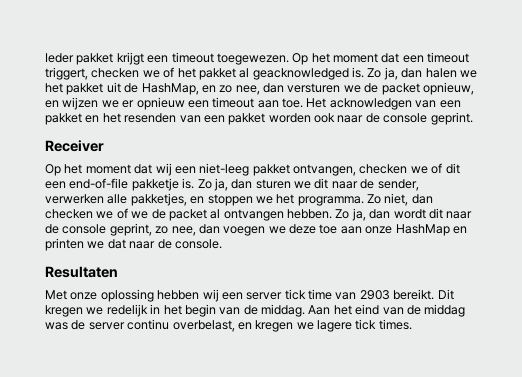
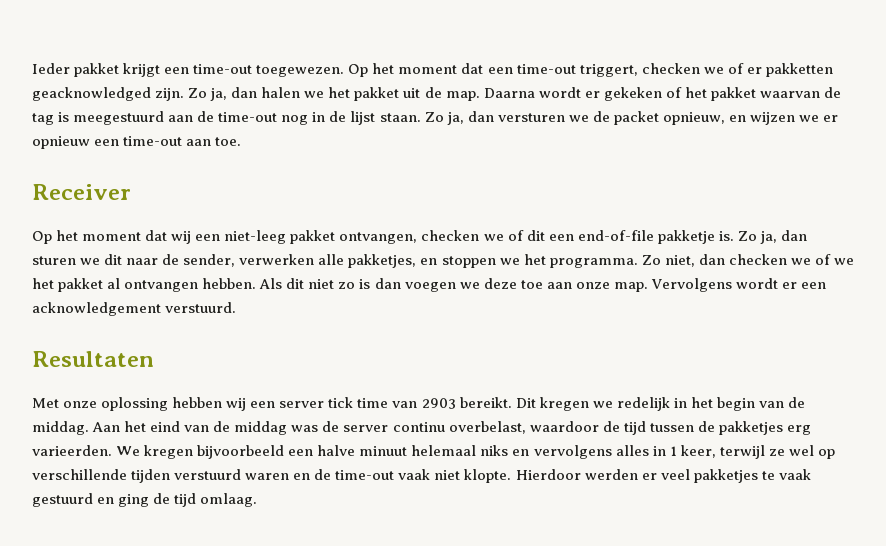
- Ieder pakket krijgt een timeout toegewezen.
+ Ieder pakket krijgt een time-out toegewezen.
- Op het moment dat een timeout triggert, checken we of het pakket al geacknowledged is.
+ Op het moment dat een time-out triggert, checken we of er pakketten geacknowledged zijn.
- Zo ja, dan halen we het pakket uit de HashMap, en zo nee, dan versturen we de packet opnieuw, en wijzen we er opnieuw een timeout aan toe. Het acknowledgen van een pakket en het resenden van een pakket worden ook naar de console geprint.
+ Zo ja, dan halen we het pakket uit de map. Daarna wordt er gekeken of het pakket waarvan de tag is meegestuurd aan de time-out nog in de lijst staan. Zo ja, dan versturen we de packet opnieuw, en wijzen we er opnieuw een time-out aan toe.
- Zo niet, dan checken we of we de packet al ontvangen hebben.
+ Zo niet, dan checken we of we het pakket al ontvangen hebben.
- Zo ja, dan wordt dit naar de console geprint, zo nee, dan voegen we deze toe aan onze HashMap en printen we dat naar de console.
+ Als dit niet zo is dan voegen we deze toe aan onze map. Vervolgens wordt er een acknowledgement verstuurd.
- Aan het eind van de middag was de server continu overbelast, en kregen we lagere tick times.
+ Aan het eind van de middag was de server continu overbelast, waardoor de tijd tussen de pakketjes erg varieerden. We kregen bijvoorbeeld een halve minuut helemaal niks en vervolgens alles in 1 keer, terwijl ze wel op verschillende tijden verstuurd waren en de time-out vaak niet klopte. Hierdoor werden er veel pakketjes te vaak gestuurd en ging de tijd omlaag.

